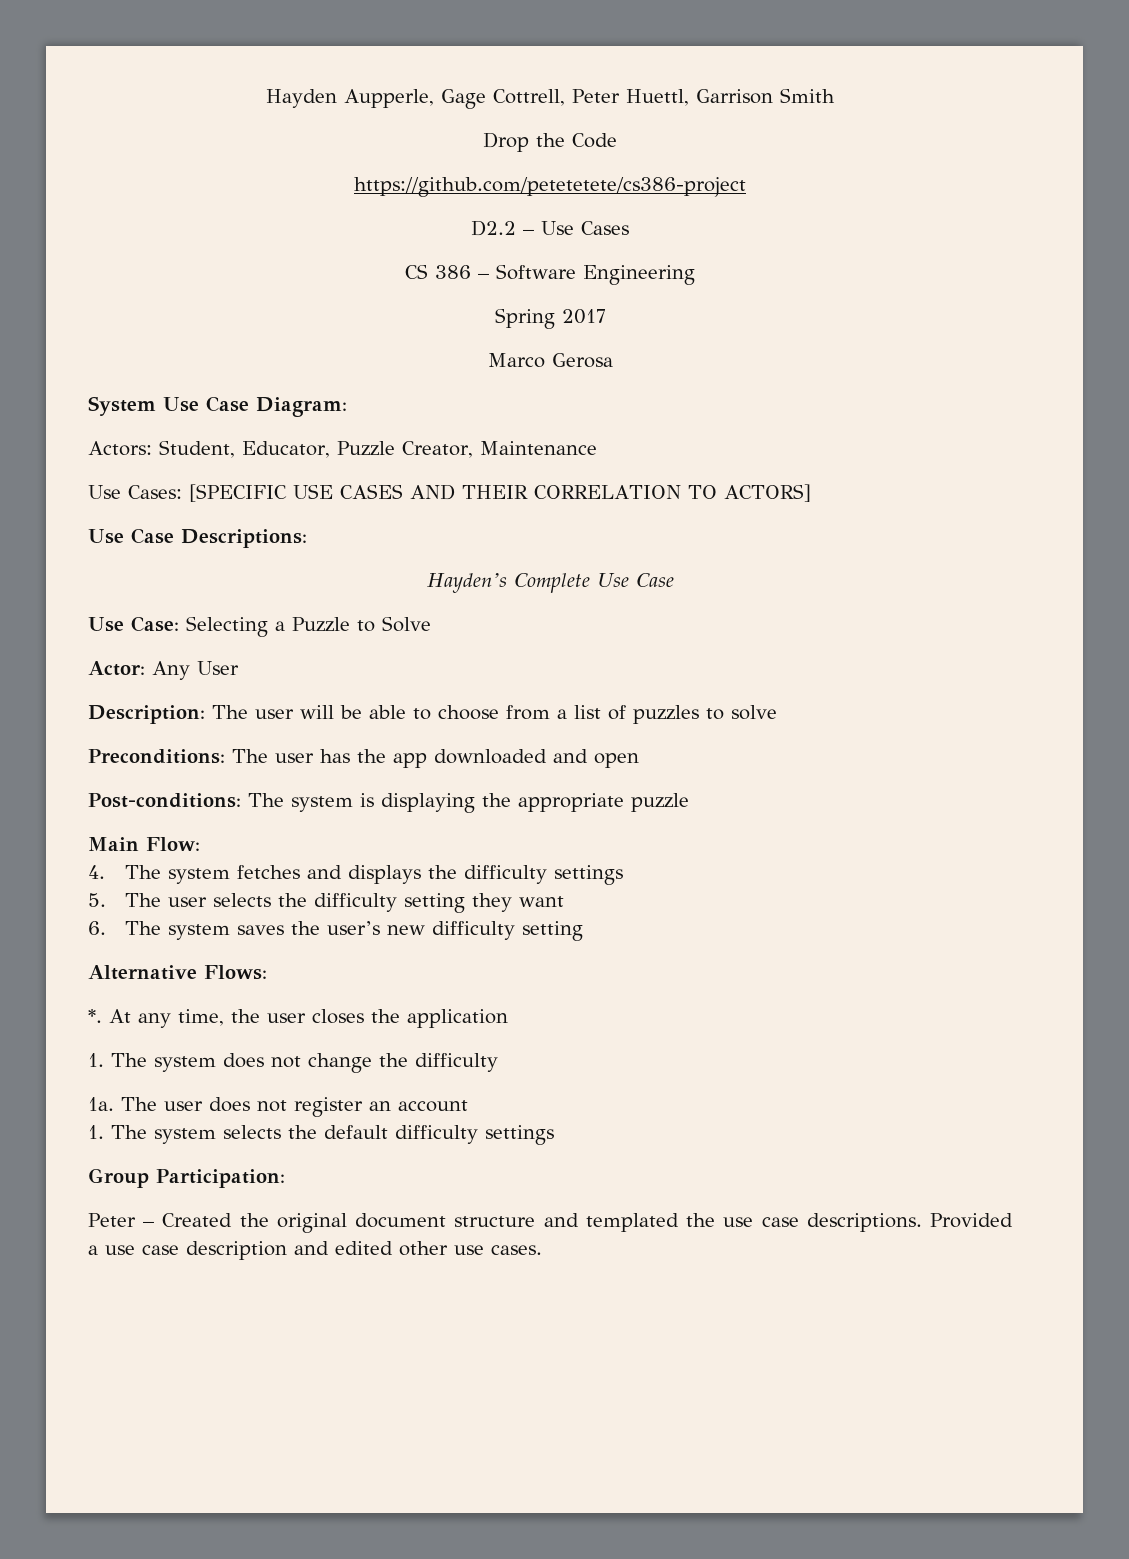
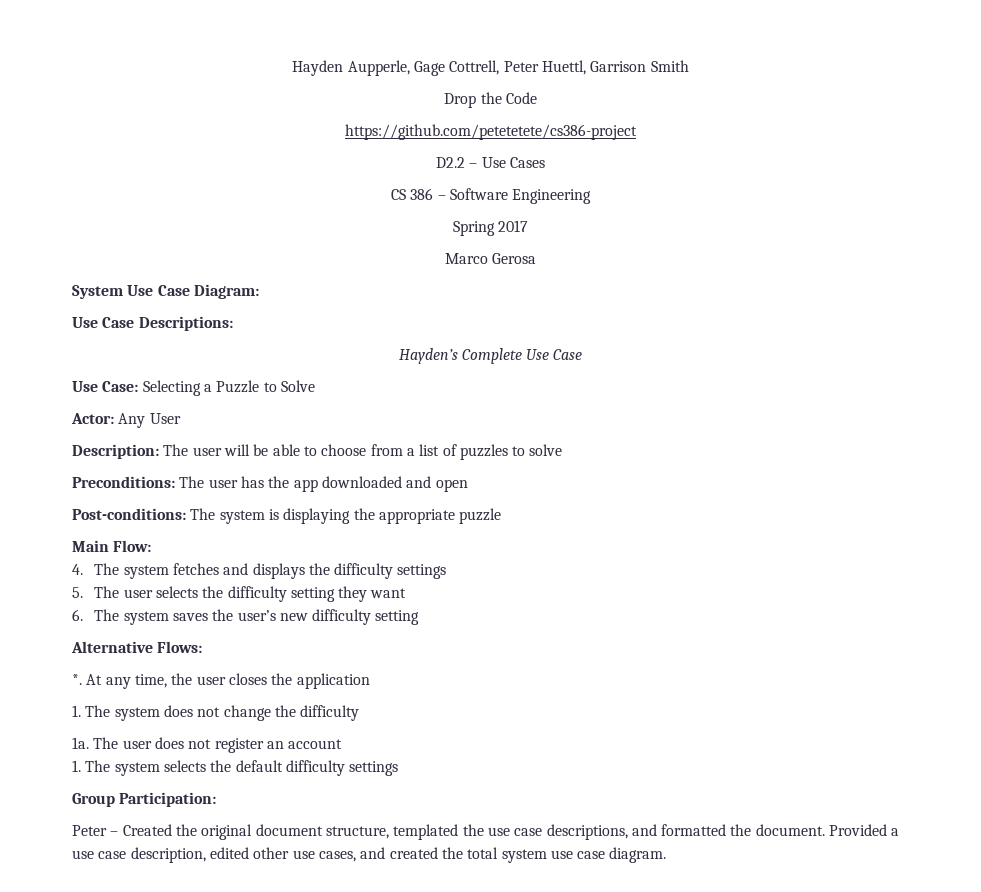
- Actors: Student, Educator, Puzzle Creator, Maintenance
- Use Cases: [SPECIFIC USE CASES AND THEIR CORRELATION TO ACTORS]
- Peter – Created the original document structure and templated the use case descriptions.
+ Peter – Created the original document structure, templated the use case descriptions, and formatted the document.
- Provided a use case description and edited other use cases.
+ Provided a use case description, edited other use cases, and created the total system use case diagram.

